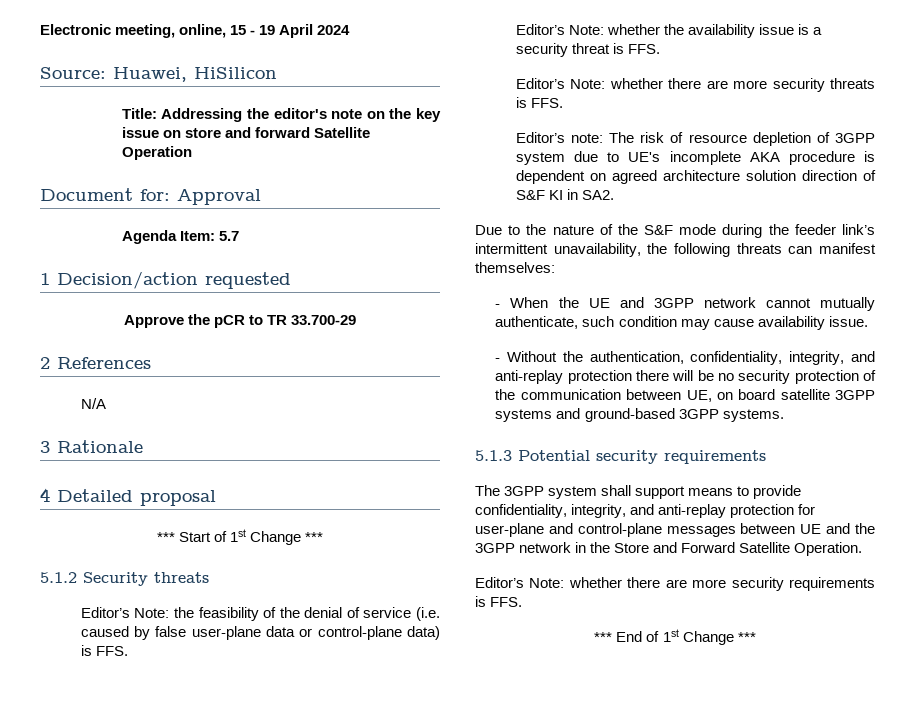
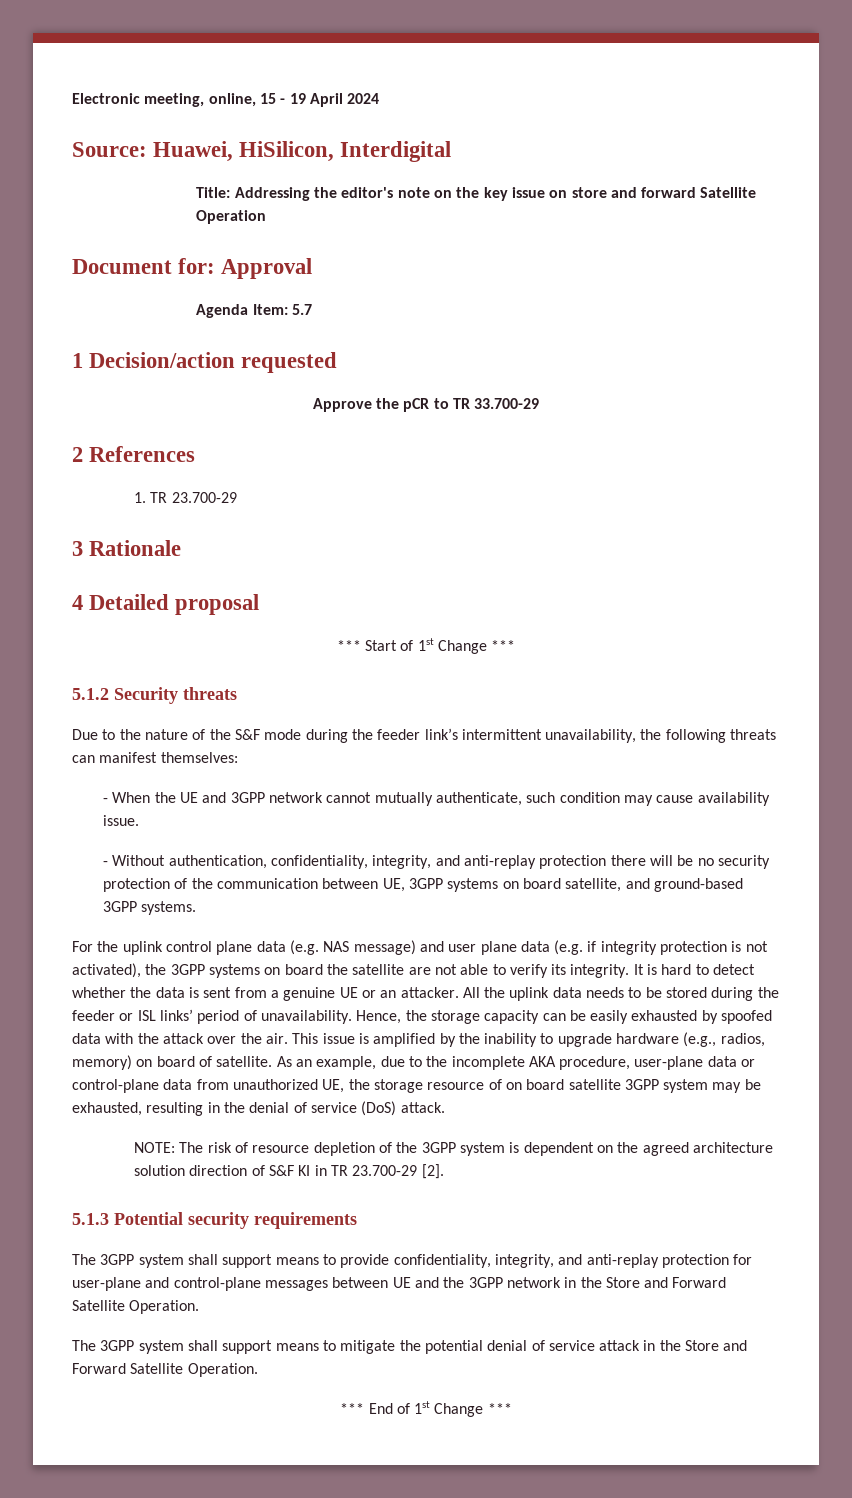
- Source: Huawei, HiSilicon
+ Source: Huawei, HiSilicon, Interdigital
- N/A
+ 1. TR 23.700-29
- Editor’s Note: the feasibility of the denial of service (i.e. caused by false user-plane data or control-plane data) is FFS.
- Editor’s Note: whether the availability issue is a security threat is FFS.
- Editor’s Note: whether there are more security threats is FFS.
- Editor’s note: The risk of resource depletion of 3GPP system due to UE's incomplete AKA procedure is dependent on agreed architecture solution direction of S&F KI in SA2.
- - Without the authentication, confidentiality, integrity, and anti-replay protection there will be no security protection of the communication between UE, on board satellite 3GPP systems and ground-based 3GPP systems.
+ - Without authentication, confidentiality, integrity, and anti-replay protection there will be no security protection of the communication between UE, 3GPP systems on board satellite, and ground-based 3GPP systems.
+ For the uplink control plane data (e.g. NAS message) and user plane data (e.g. if integrity protection is not activated), the 3GPP systems on board the satellite are not able to verify its integrity. It is hard to detect whether the data is sent from a genuine UE or an attacker. All the uplink data needs to be stored during the feeder or ISL links’ period of unavailability. Hence, the storage capacity can be easily exhausted by spoofed data with the attack over the air. This issue is amplified by the inability to upgrade hardware (e.g., radios, memory) on board of satellite. As an example, due to the incomplete AKA procedure, user-plane data or control-plane data from unauthorized UE, the storage resource of on board satellite 3GPP system may be exhausted, resulting in the denial of service (DoS) attack.
+ NOTE: The risk of resource depletion of the 3GPP system is dependent on the agreed architecture solution direction of S&F KI in TR 23.700-29 [2].
- Editor’s Note: whether there are more security requirements is FFS.
+ The 3GPP system shall support means to mitigate the potential denial of service attack in the Store and Forward Satellite Operation.

